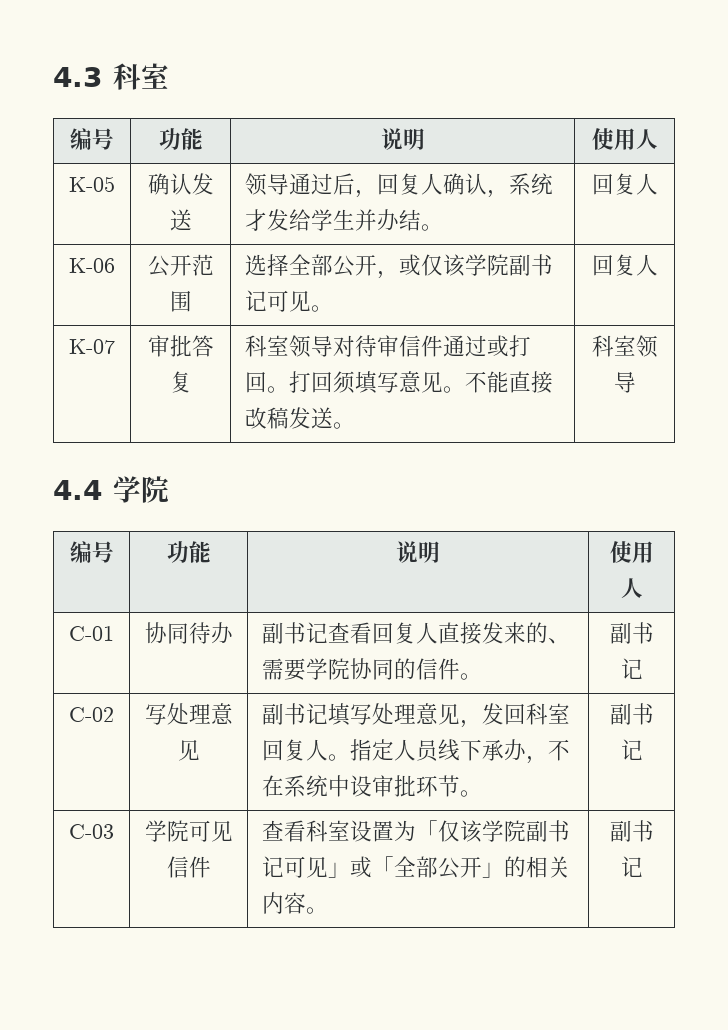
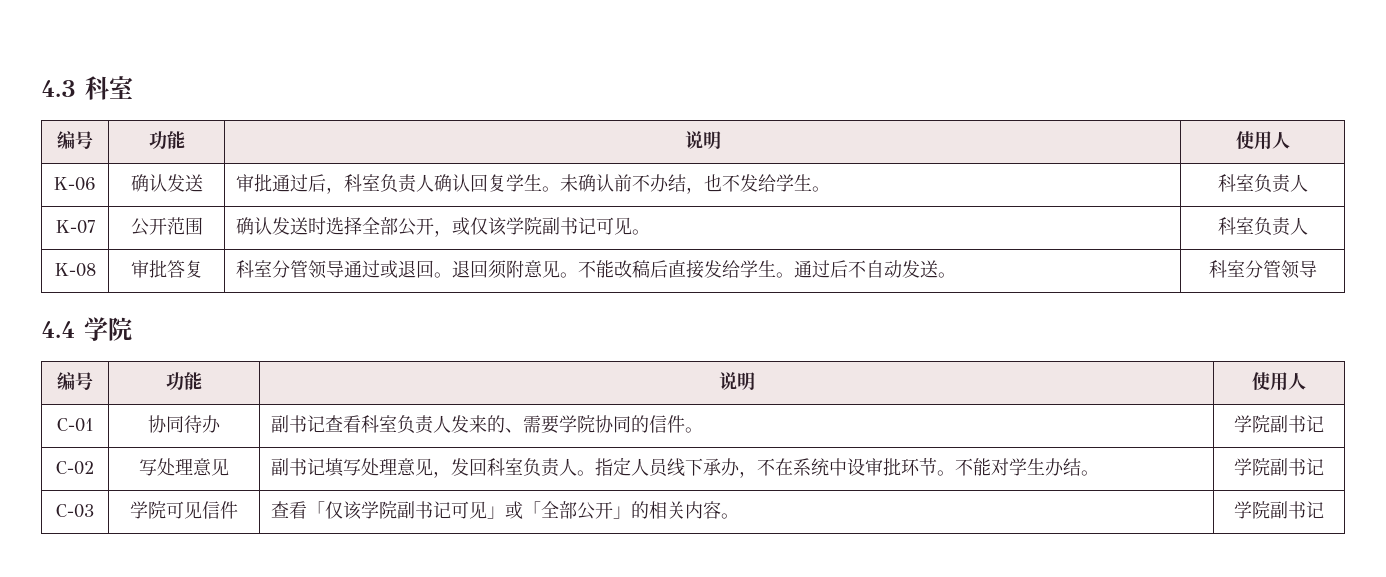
- K-05 | 确认发送 | 领导通过后，回复人确认，系统才发给学生并办结。 | 回复人
- K-06 | 公开范围 | 选择全部公开，或仅该学院副书记可见。 | 回复人
- K-07 | 审批答复 | 科室领导对待审信件通过或打回。打回须填写意见。不能直接改稿发送。 | 科室领导
+ K-06 | 确认发送 | 审批通过后，科室负责人确认回复学生。未确认前不办结，也不发给学生。 | 科室负责人
+ K-07 | 公开范围 | 确认发送时选择全部公开，或仅该学院副书记可见。 | 科室负责人
+ K-08 | 审批答复 | 科室分管领导通过或退回。退回须附意见。不能改稿后直接发给学生。通过后不自动发送。 | 科室分管领导
- C-01 | 协同待办 | 副书记查看回复人直接发来的、需要学院协同的信件。 | 副书记
+ C-01 | 协同待办 | 副书记查看科室负责人发来的、需要学院协同的信件。 | 学院副书记
- C-02 | 写处理意见 | 副书记填写处理意见，发回科室回复人。指定人员线下承办，不在系统中设审批环节。 | 副书记
+ C-02 | 写处理意见 | 副书记填写处理意见，发回科室负责人。指定人员线下承办，不在系统中设审批环节。不能对学生办结。 | 学院副书记
- C-03 | 学院可见信件 | 查看科室设置为「仅该学院副书记可见」或「全部公开」的相关内容。 | 副书记
+ C-03 | 学院可见信件 | 查看「仅该学院副书记可见」或「全部公开」的相关内容。 | 学院副书记

